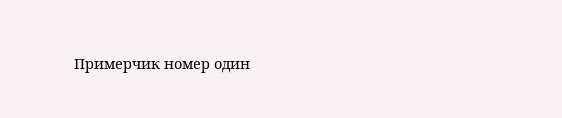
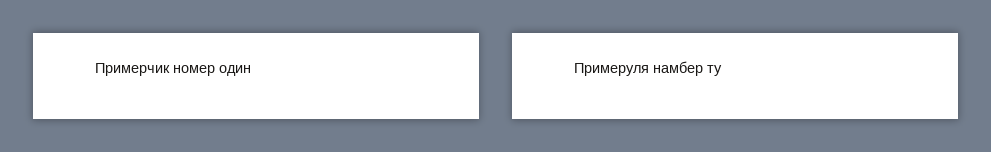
+ Примеруля намбер ту

